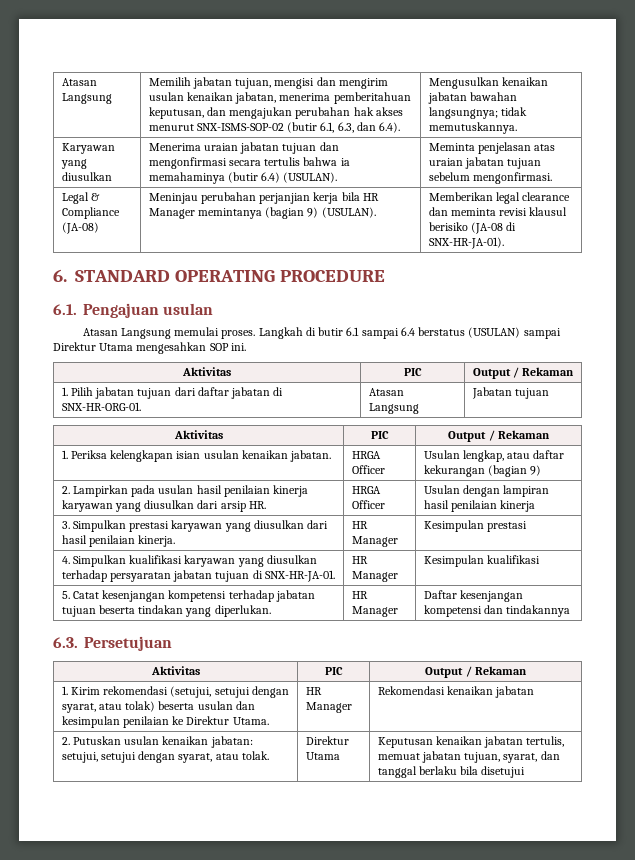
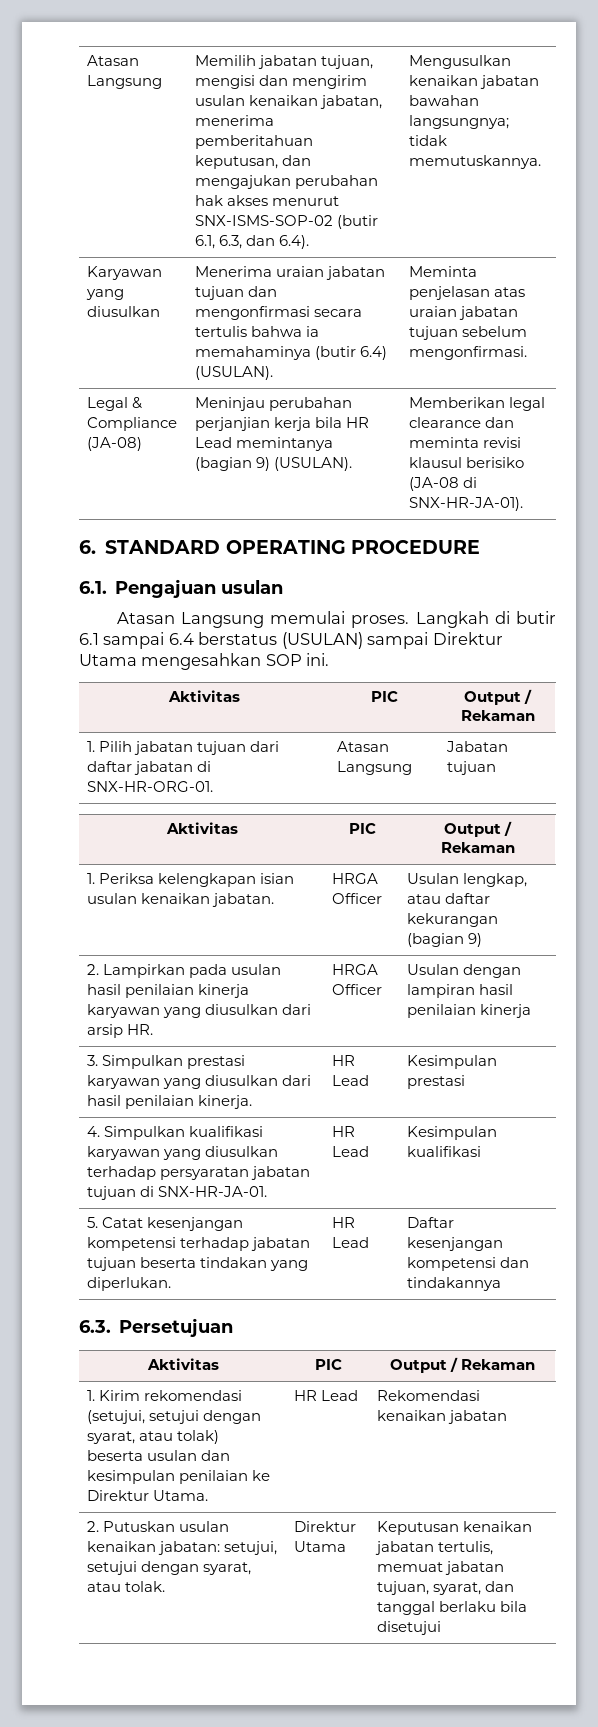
- Legal & Compliance (JA-08) | Meninjau perubahan perjanjian kerja bila HR Manager memintanya (bagian 9) (USULAN). | Memberikan legal clearance dan meminta revisi klausul berisiko (JA-08 di SNX-HR-JA-01).
+ Legal & Compliance (JA-08) | Meninjau perubahan perjanjian kerja bila HR Lead memintanya (bagian 9) (USULAN). | Memberikan legal clearance dan meminta revisi klausul berisiko (JA-08 di SNX-HR-JA-01).
- 3. Simpulkan prestasi karyawan yang diusulkan dari hasil penilaian kinerja. | HR Manager | Kesimpulan prestasi
+ 3. Simpulkan prestasi karyawan yang diusulkan dari hasil penilaian kinerja. | HR Lead | Kesimpulan prestasi
- 4. Simpulkan kualifikasi karyawan yang diusulkan terhadap persyaratan jabatan tujuan di SNX-HR-JA-01. | HR Manager | Kesimpulan kualifikasi
+ 4. Simpulkan kualifikasi karyawan yang diusulkan terhadap persyaratan jabatan tujuan di SNX-HR-JA-01. | HR Lead | Kesimpulan kualifikasi
- 5. Catat kesenjangan kompetensi terhadap jabatan tujuan beserta tindakan yang diperlukan. | HR Manager | Daftar kesenjangan kompetensi dan tindakannya
+ 5. Catat kesenjangan kompetensi terhadap jabatan tujuan beserta tindakan yang diperlukan. | HR Lead | Daftar kesenjangan kompetensi dan tindakannya
- 1. Kirim rekomendasi (setujui, setujui dengan syarat, atau tolak) beserta usulan dan kesimpulan penilaian ke Direktur Utama. | HR Manager | Rekomendasi kenaikan jabatan
+ 1. Kirim rekomendasi (setujui, setujui dengan syarat, atau tolak) beserta usulan dan kesimpulan penilaian ke Direktur Utama. | HR Lead | Rekomendasi kenaikan jabatan

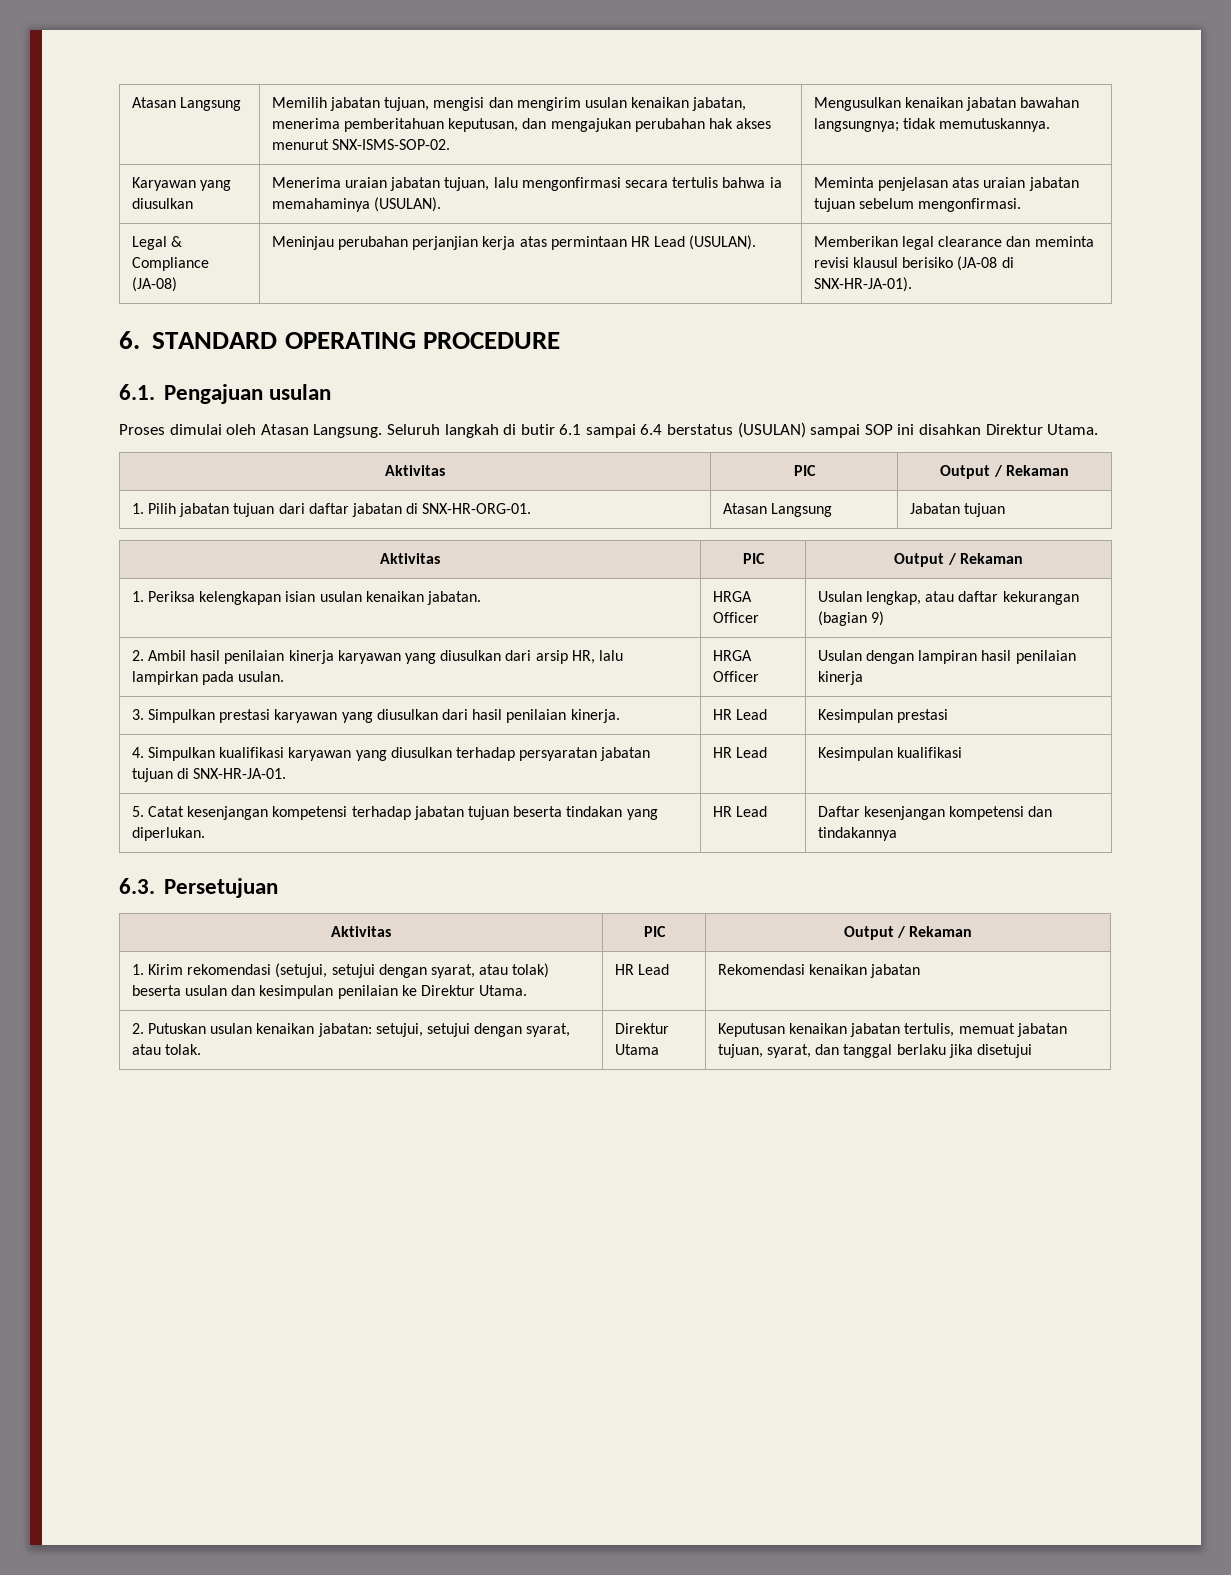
- Atasan Langsung | Memilih jabatan tujuan, mengisi dan mengirim usulan kenaikan jabatan, menerima pemberitahuan keputusan, dan mengajukan perubahan hak akses menurut SNX-ISMS-SOP-02 (butir 6.1, 6.3, dan 6.4). | Mengusulkan kenaikan jabatan bawahan langsungnya; tidak memutuskannya.
+ Atasan Langsung | Memilih jabatan tujuan, mengisi dan mengirim usulan kenaikan jabatan, menerima pemberitahuan keputusan, dan mengajukan perubahan hak akses menurut SNX-ISMS-SOP-02. | Mengusulkan kenaikan jabatan bawahan langsungnya; tidak memutuskannya.
- Karyawan yang diusulkan | Menerima uraian jabatan tujuan dan mengonfirmasi secara tertulis bahwa ia memahaminya (butir 6.4) (USULAN). | Meminta penjelasan atas uraian jabatan tujuan sebelum mengonfirmasi.
+ Karyawan yang diusulkan | Menerima uraian jabatan tujuan, lalu mengonfirmasi secara tertulis bahwa ia memahaminya (USULAN). | Meminta penjelasan atas uraian jabatan tujuan sebelum mengonfirmasi.
- Legal & Compliance (JA-08) | Meninjau perubahan perjanjian kerja bila HR Lead memintanya (bagian 9) (USULAN). | Memberikan legal clearance dan meminta revisi klausul berisiko (JA-08 di SNX-HR-JA-01).
+ Legal & Compliance (JA-08) | Meninjau perubahan perjanjian kerja atas permintaan HR Lead (USULAN). | Memberikan legal clearance dan meminta revisi klausul berisiko (JA-08 di SNX-HR-JA-01).
- Atasan Langsung memulai proses. Langkah di butir 6.1 sampai 6.4 berstatus (USULAN) sampai Direktur Utama mengesahkan SOP ini.
+ Proses dimulai oleh Atasan Langsung. Seluruh langkah di butir 6.1 sampai 6.4 berstatus (USULAN) sampai SOP ini disahkan Direktur Utama.
- 2. Lampirkan pada usulan hasil penilaian kinerja karyawan yang diusulkan dari arsip HR. | HRGA Officer | Usulan dengan lampiran hasil penilaian kinerja
+ 2. Ambil hasil penilaian kinerja karyawan yang diusulkan dari arsip HR, lalu lampirkan pada usulan. | HRGA Officer | Usulan dengan lampiran hasil penilaian kinerja
- 2. Putuskan usulan kenaikan jabatan: setujui, setujui dengan syarat, atau tolak. | Direktur Utama | Keputusan kenaikan jabatan tertulis, memuat jabatan tujuan, syarat, dan tanggal berlaku bila disetujui
+ 2. Putuskan usulan kenaikan jabatan: setujui, setujui dengan syarat, atau tolak. | Direktur Utama | Keputusan kenaikan jabatan tertulis, memuat jabatan tujuan, syarat, dan tanggal berlaku jika disetujui

